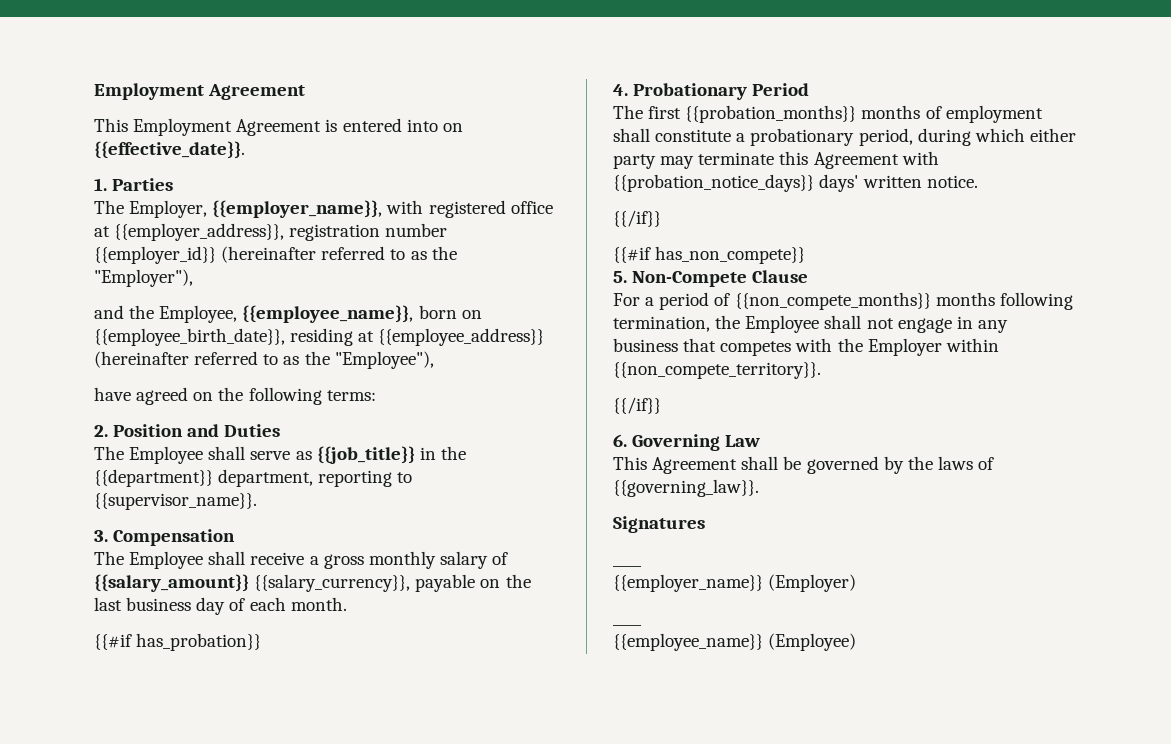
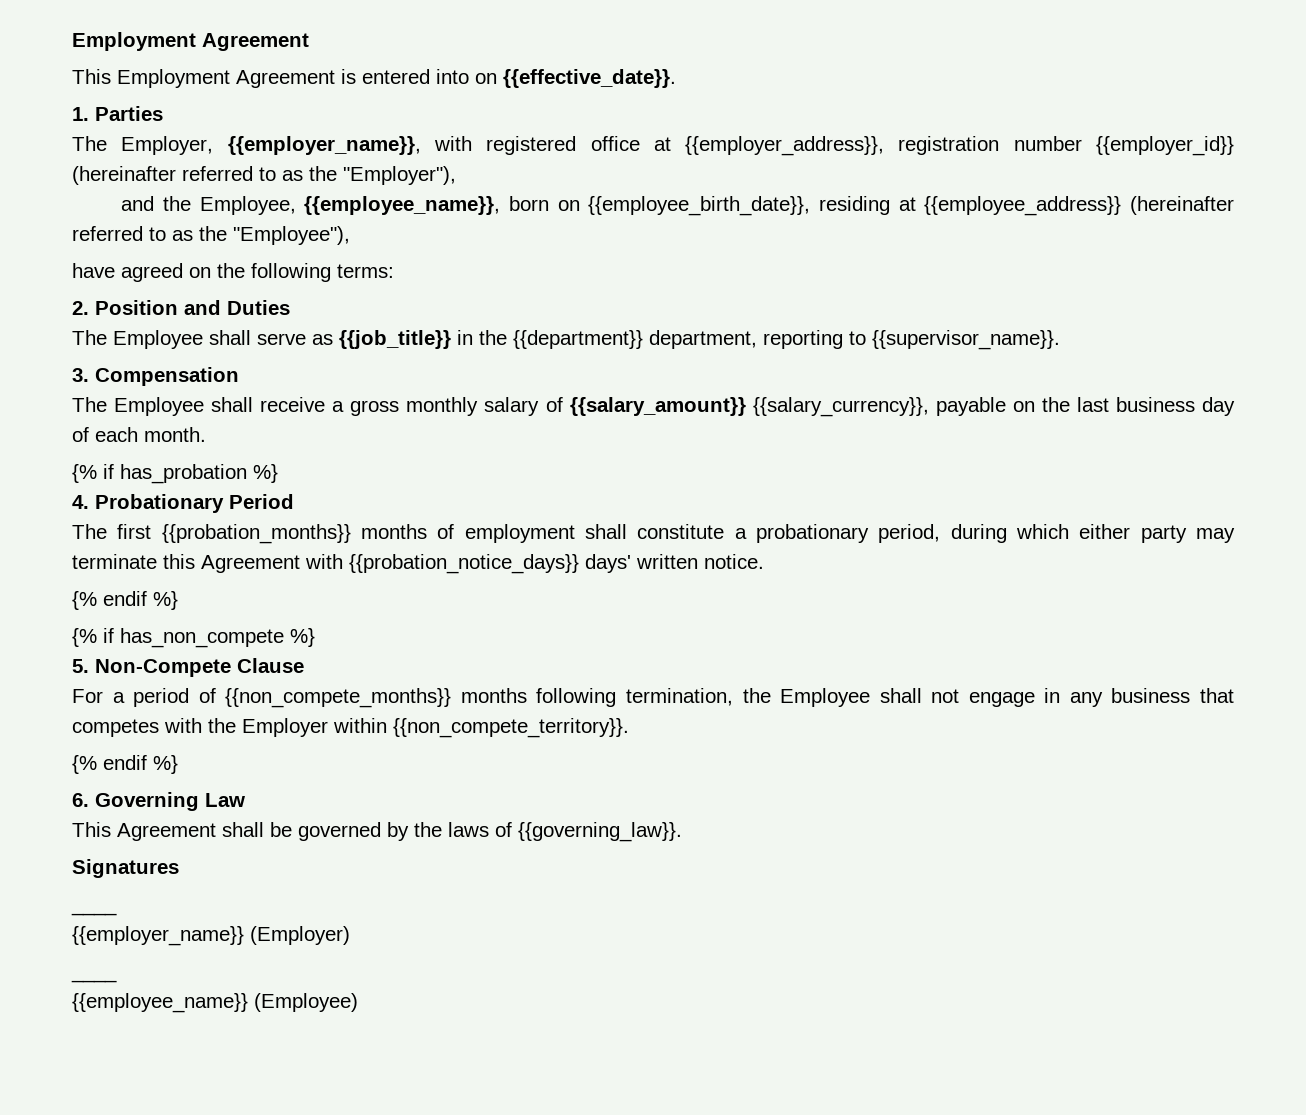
- {{#if has_probation}}
+ {% if has_probation %}
  The first {{probation_months}} months of employment shall constitute a probationary period, during which either party may terminate this Agreement with {{probation_notice_days}} days' written notice.
- {{/if}}
- {{#if has_non_compete}}
+ {% endif %}
+ {% if has_non_compete %}
  For a period of {{non_compete_months}} months following termination, the Employee shall not engage in any business that competes with the Employer within {{non_compete_territory}}.
- {{/if}}
+ {% endif %}

